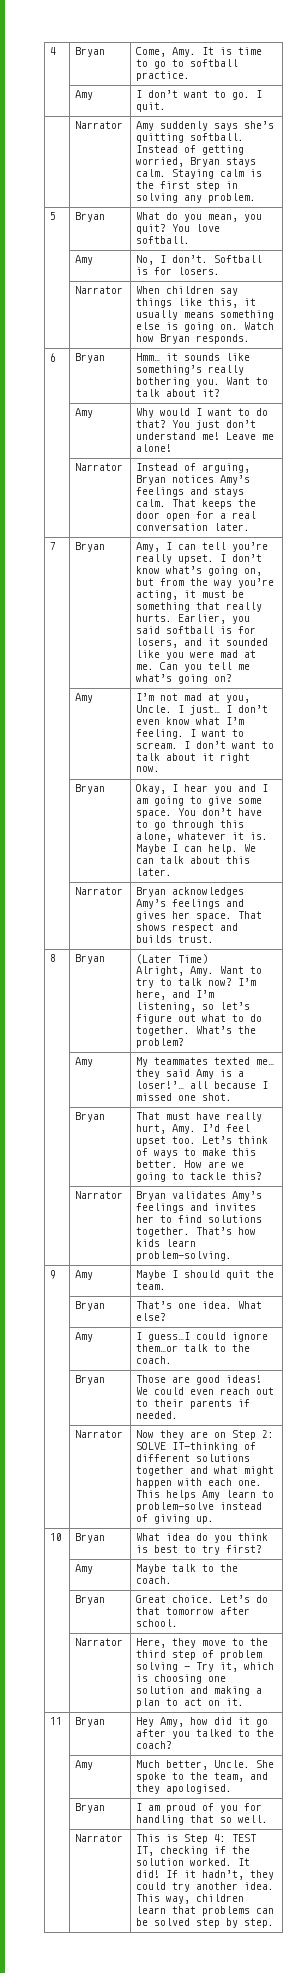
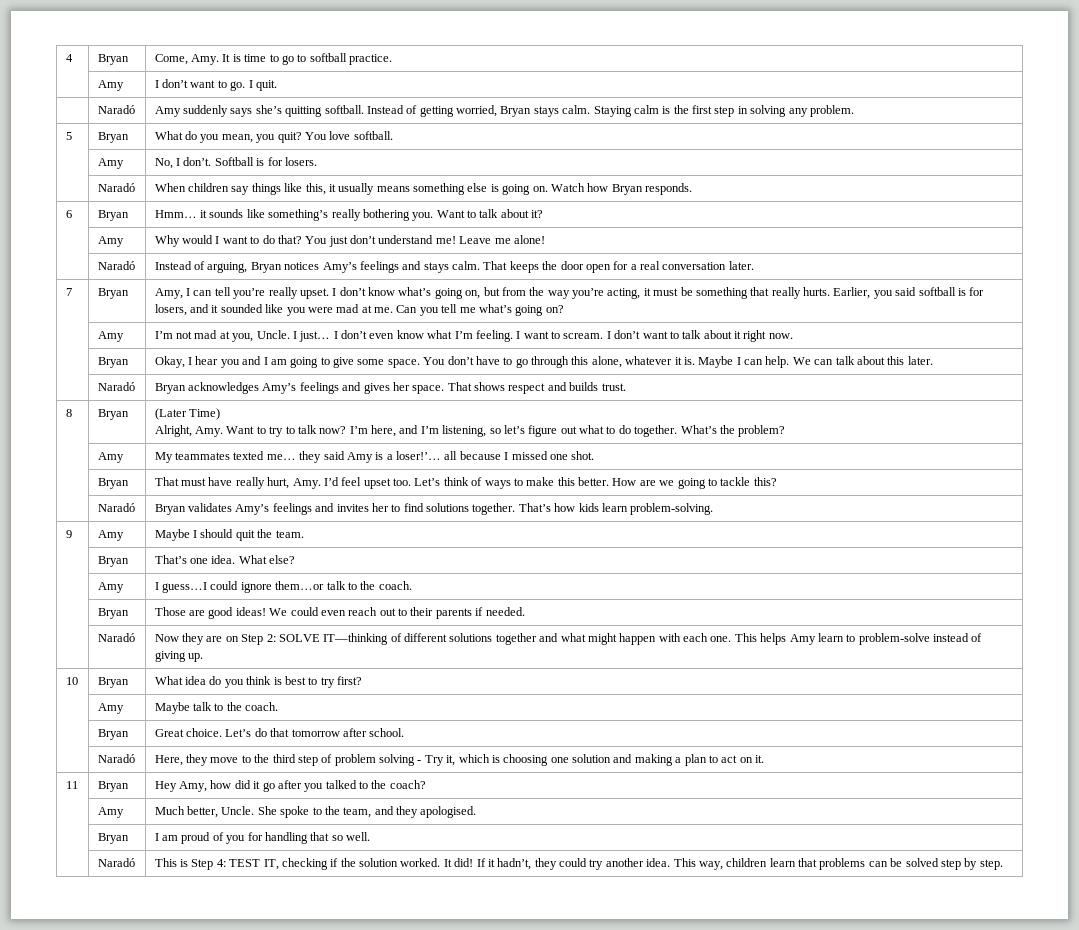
- | Narrator | Amy suddenly says she’s quitting softball. Instead of getting worried, Bryan stays calm. Staying calm is the first step in solving any problem.
+ | Naradó | Amy suddenly says she’s quitting softball. Instead of getting worried, Bryan stays calm. Staying calm is the first step in solving any problem.
- | Narrator | When children say things like this, it usually means something else is going on. Watch how Bryan responds.
+ | Naradó | When children say things like this, it usually means something else is going on. Watch how Bryan responds.
- | Narrator | Instead of arguing, Bryan notices Amy’s feelings and stays calm. That keeps the door open for a real conversation later.
+ | Naradó | Instead of arguing, Bryan notices Amy’s feelings and stays calm. That keeps the door open for a real conversation later.
- | Narrator | Bryan acknowledges Amy’s feelings and gives her space. That shows respect and builds trust.
+ | Naradó | Bryan acknowledges Amy’s feelings and gives her space. That shows respect and builds trust.
- | Narrator | Bryan validates Amy’s feelings and invites her to find solutions together. That’s how kids learn problem-solving.
+ | Naradó | Bryan validates Amy’s feelings and invites her to find solutions together. That’s how kids learn problem-solving.
- | Narrator | Now they are on Step 2: SOLVE IT—thinking of different solutions together and what might happen with each one. This helps Amy learn to problem-solve instead of giving up.
+ | Naradó | Now they are on Step 2: SOLVE IT—thinking of different solutions together and what might happen with each one. This helps Amy learn to problem-solve instead of giving up.
- | Narrator | Here, they move to the third step of problem solving - Try it, which is choosing one solution and making a plan to act on it.
+ | Naradó | Here, they move to the third step of problem solving - Try it, which is choosing one solution and making a plan to act on it.
- | Narrator | This is Step 4: TEST IT, checking if the solution worked. It did! If it hadn’t, they could try another idea. This way, children learn that problems can be solved step by step.
+ | Naradó | This is Step 4: TEST IT, checking if the solution worked. It did! If it hadn’t, they could try another idea. This way, children learn that problems can be solved step by step.

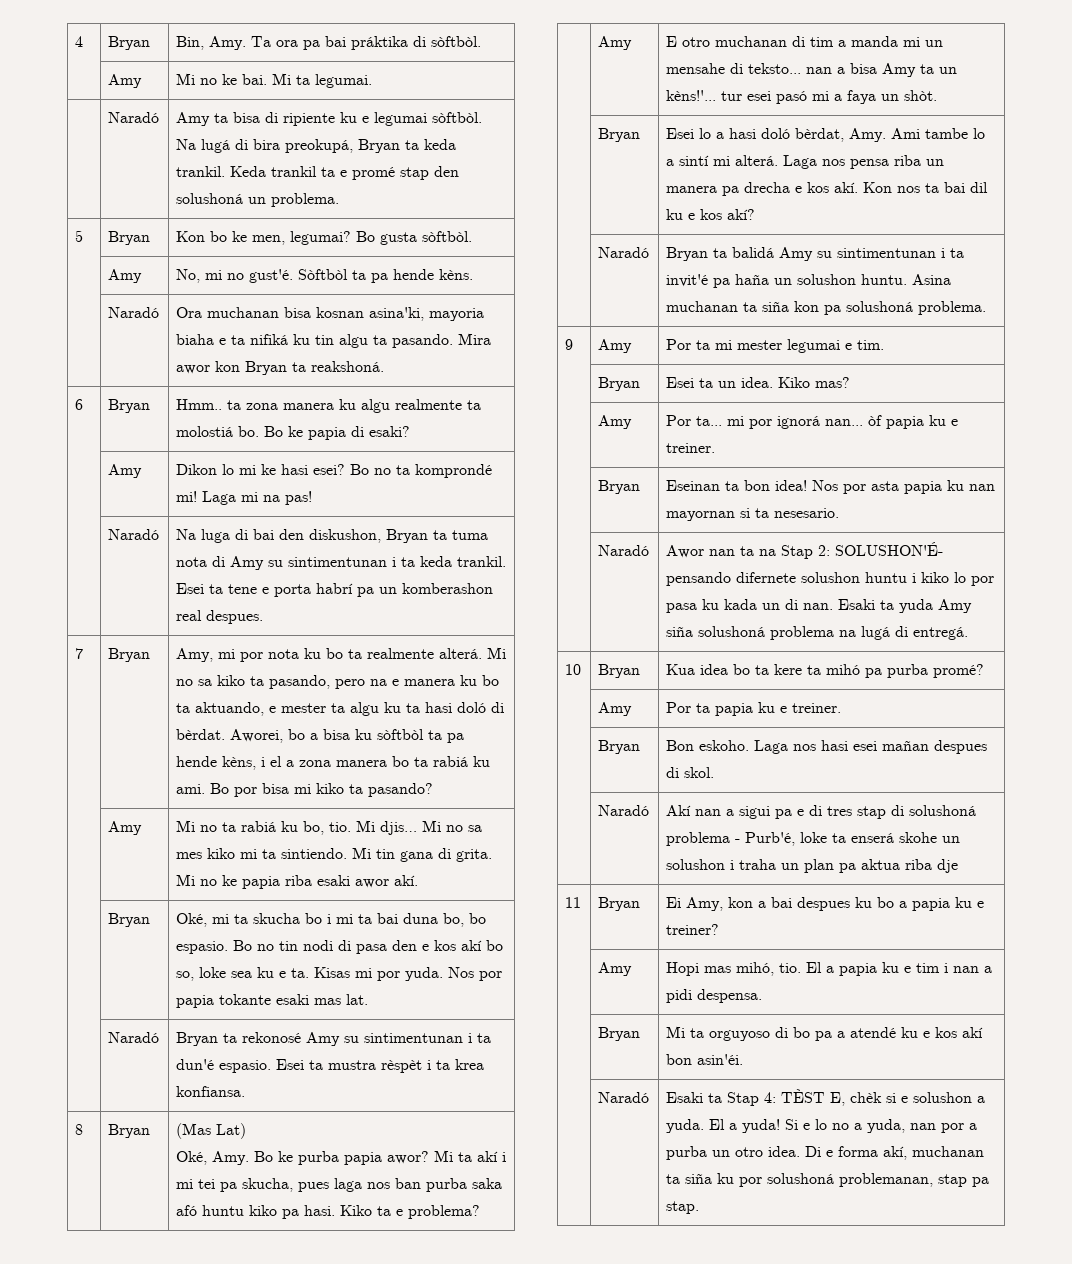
- 4 | Bryan | Come, Amy. It is time to go to softball practice.
- | Amy | I don’t want to go. I quit.
- | Naradó | Amy suddenly says she’s quitting softball. Instead of getting worried, Bryan stays calm. Staying calm is the first step in solving any problem.
- 5 | Bryan | What do you mean, you quit? You love softball.
- | Amy | No, I don’t. Softball is for losers.
- | Naradó | When children say things like this, it usually means something else is going on. Watch how Bryan responds.
- 6 | Bryan | Hmm… it sounds like something’s really bothering you. Want to talk about it?
- | Amy | Why would I want to do that? You just don’t understand me! Leave me alone!
- | Naradó | Instead of arguing, Bryan notices Amy’s feelings and stays calm. That keeps the door open for a real conversation later.
- 7 | Bryan | Amy, I can tell you’re really upset. I don’t know what’s going on, but from the way you’re acting, it must be something that really hurts. Earlier, you said softball is for losers, and it sounded like you were mad at me. Can you tell me what’s going on?
- | Amy | I’m not mad at you, Uncle. I just… I don’t even know what I’m feeling. I want to scream. I don’t want to talk about it right now.
- | Bryan | Okay, I hear you and I am going to give some space. You don’t have to go through this alone, whatever it is. Maybe I can help. We can talk about this later.
- | Naradó | Bryan acknowledges Amy’s feelings and gives her space. That shows respect and builds trust.
- 8 | Bryan | (Later Time)
- Alright, Amy. Want to try to talk now? I’m here, and I’m listening, so let’s figure out what to do together. What’s the problem?
- | Amy | My teammates texted me… they said Amy is a loser!’… all because I missed one shot.
- | Bryan | That must have really hurt, Amy. I’d feel upset too. Let’s think of ways to make this better. How are we going to tackle this?
- | Naradó | Bryan validates Amy’s feelings and invites her to find solutions together. That’s how kids learn problem-solving.
- 9 | Amy | Maybe I should quit the team.
- | Bryan | That’s one idea. What else?
- | Amy | I guess…I could ignore them…or talk to the coach.
- | Bryan | Those are good ideas! We could even reach out to their parents if needed.
- | Naradó | Now they are on Step 2: SOLVE IT—thinking of different solutions together and what might happen with each one. This helps Amy learn to problem-solve instead of giving up.
- 10 | Bryan | What idea do you think is best to try first?
- | Amy | Maybe talk to the coach.
- | Bryan | Great choice. Let’s do that tomorrow after school.
- | Naradó | Here, they move to the third step of problem solving - Try it, which is choosing one solution and making a plan to act on it.
- 11 | Bryan | Hey Amy, how did it go after you talked to the coach?
- | Amy | Much better, Uncle. She spoke to the team, and they apologised.
- | Bryan | I am proud of you for handling that so well.
- | Naradó | This is Step 4: TEST IT, checking if the solution worked. It did! If it hadn’t, they could try another idea. This way, children learn that problems can be solved step by step.
+ 4 | Bryan | Bin, Amy. Ta ora pa bai práktika di sòftbòl.
+ | Amy | Mi no ke bai. Mi ta legumai.
+ | Naradó | Amy ta bisa di ripiente ku e legumai sòftbòl. Na lugá di bira preokupá, Bryan ta keda trankil. Keda trankil ta e promé stap den solushoná un problema.
+ 5 | Bryan | Kon bo ke men, legumai? Bo gusta sòftbòl.
+ | Amy | No, mi no gust'é. Sòftbòl ta pa hende kèns.
+ | Naradó | Ora muchanan bisa kosnan asina'ki, mayoria biaha e ta nifiká ku tin algu ta pasando. Mira awor kon Bryan ta reakshoná.
+ 6 | Bryan | Hmm.. ta zona manera ku algu realmente ta molostiá bo. Bo ke papia di esaki?
+ | Amy | Dikon lo mi ke hasi esei? Bo no ta komprondé mi! Laga mi na pas!
+ | Naradó | Na luga di bai den diskushon, Bryan ta tuma nota di Amy su sintimentunan i ta keda trankil. Esei ta tene e porta habrí pa un komberashon real despues.
+ 7 | Bryan | Amy, mi por nota ku bo ta realmente alterá. Mi no sa kiko ta pasando, pero na e manera ku bo ta aktuando, e mester ta algu ku ta hasi doló di bèrdat. Aworei, bo a bisa ku sòftbòl ta pa hende kèns, i el a zona manera bo ta rabiá ku ami. Bo por bisa mi kiko ta pasando?
+ | Amy | Mi no ta rabiá ku bo, tio. Mi djis… Mi no sa mes kiko mi ta sintiendo. Mi tin gana di grita. Mi no ke papia riba esaki awor akí.
+ | Bryan | Oké, mi ta skucha bo i mi ta bai duna bo, bo espasio. Bo no tin nodi di pasa den e kos akí bo so, loke sea ku e ta. Kisas mi por yuda. Nos por papia tokante esaki mas lat.
+ | Naradó | Bryan ta rekonosé Amy su sintimentunan i ta dun'é espasio. Esei ta mustra rèspèt i ta krea konfiansa.
+ 8 | Bryan | (Mas Lat)
+ Oké, Amy. Bo ke purba papia awor? Mi ta akí i mi tei pa skucha, pues laga nos ban purba saka afó huntu kiko pa hasi. Kiko ta e problema?
+ | Amy | E otro muchanan di tim a manda mi un mensahe di teksto... nan a bisa Amy ta un kèns!'... tur esei pasó mi a faya un shòt.
+ | Bryan | Esei lo a hasi doló bèrdat, Amy. Ami tambe lo a sintí mi alterá. Laga nos pensa riba un manera pa drecha e kos akí. Kon nos ta bai dil ku e kos akí?
+ | Naradó | Bryan ta balidá Amy su sintimentunan i ta invit'é pa haña un solushon huntu. Asina muchanan ta siña kon pa solushoná problema.
+ 9 | Amy | Por ta mi mester legumai e tim.
+ | Bryan | Esei ta un idea. Kiko mas?
+ | Amy | Por ta... mi por ignorá nan... òf papia ku e treiner.
+ | Bryan | Eseinan ta bon idea! Nos por asta papia ku nan mayornan si ta nesesario.
+ | Naradó | Awor nan ta na Stap 2: SOLUSHON'É- pensando difernete solushon huntu i kiko lo por pasa ku kada un di nan. Esaki ta yuda Amy siña solushoná problema na lugá di entregá.
+ 10 | Bryan | Kua idea bo ta kere ta mihó pa purba promé?
+ | Amy | Por ta papia ku e treiner.
+ | Bryan | Bon eskoho. Laga nos hasi esei mañan despues di skol.
+ | Naradó | Akí nan a sigui pa e di tres stap di solushoná problema - Purb'é, loke ta enserá skohe un solushon i traha un plan pa aktua riba dje
+ 11 | Bryan | Ei Amy, kon a bai despues ku bo a papia ku e treiner?
+ | Amy | Hopi mas mihó, tio. El a papia ku e tim i nan a pidi despensa.
+ | Bryan | Mi ta orguyoso di bo pa a atendé ku e kos akí bon asin'éi.
+ | Naradó | Esaki ta Stap 4: TÈST E, chèk si e solushon a yuda. El a yuda! Si e lo no a yuda, nan por a purba un otro idea. Di e forma akí, muchanan ta siña ku por solushoná problemanan, stap pa stap.

